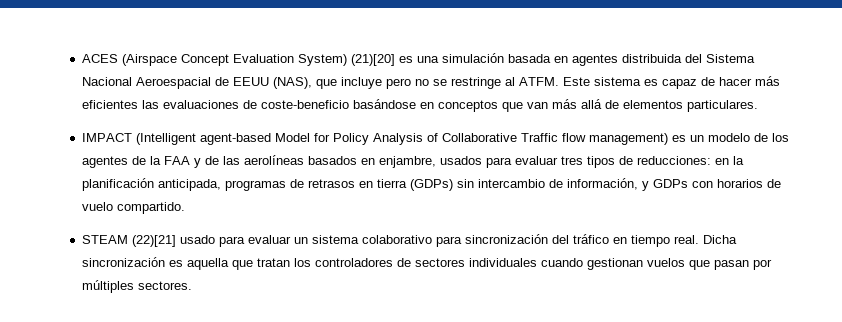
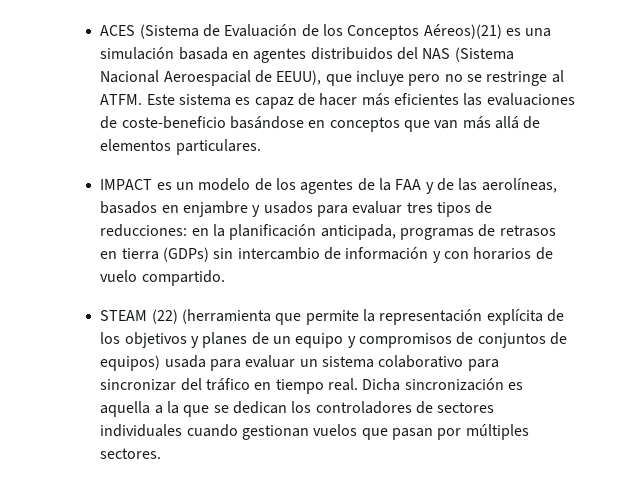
- ACES (Airspace Concept Evaluation System) (21)[20] es una simulación basada en agentes distribuida del Sistema Nacional Aeroespacial de EEUU (NAS), que incluye pero no se restringe al ATFM.
+ ACES (Sistema de Evaluación de los Conceptos Aéreos)(21) es una simulación basada en agentes distribuidos del NAS (Sistema Nacional Aeroespacial de EEUU), que incluye pero no se restringe al ATFM.
- IMPACT (Intelligent agent-based Model for Policy Analysis of Collaborative Traffic flow management) es un modelo de los agentes de la FAA y de las aerolíneas basados en enjambre, usados para evaluar tres tipos de reducciones: en la planificación anticipada, programas de retrasos en tierra (GDPs) sin intercambio de información, y GDPs con horarios de vuelo compartido.
+ IMPACT es un modelo de los agentes de la FAA y de las aerolíneas, basados en enjambre y usados para evaluar tres tipos de reducciones: en la planificación anticipada, programas de retrasos en tierra (GDPs) sin intercambio de información y con horarios de vuelo compartido.
- STEAM (22)[21] usado para evaluar un sistema colaborativo para sincronización del tráfico en tiempo real.
+ STEAM (22) (herramienta que permite la representación explícita de los objetivos y planes de un equipo y compromisos de conjuntos de equipos) usada para evaluar un sistema colaborativo para sincronizar del tráfico en tiempo real.
- Dicha sincronización es aquella que tratan los controladores de sectores individuales cuando gestionan vuelos que pasan por múltiples sectores.
+ Dicha sincronización es aquella a la que se dedican los controladores de sectores individuales cuando gestionan vuelos que pasan por múltiples sectores.

